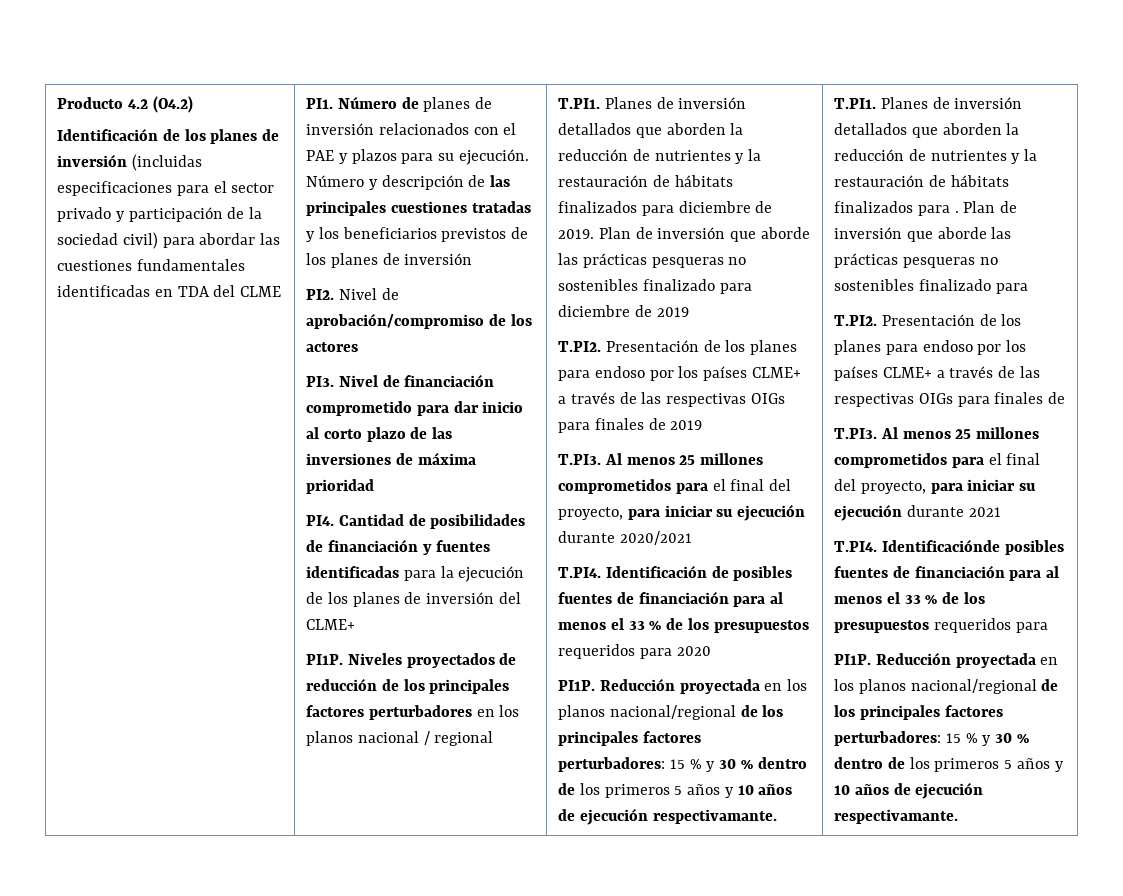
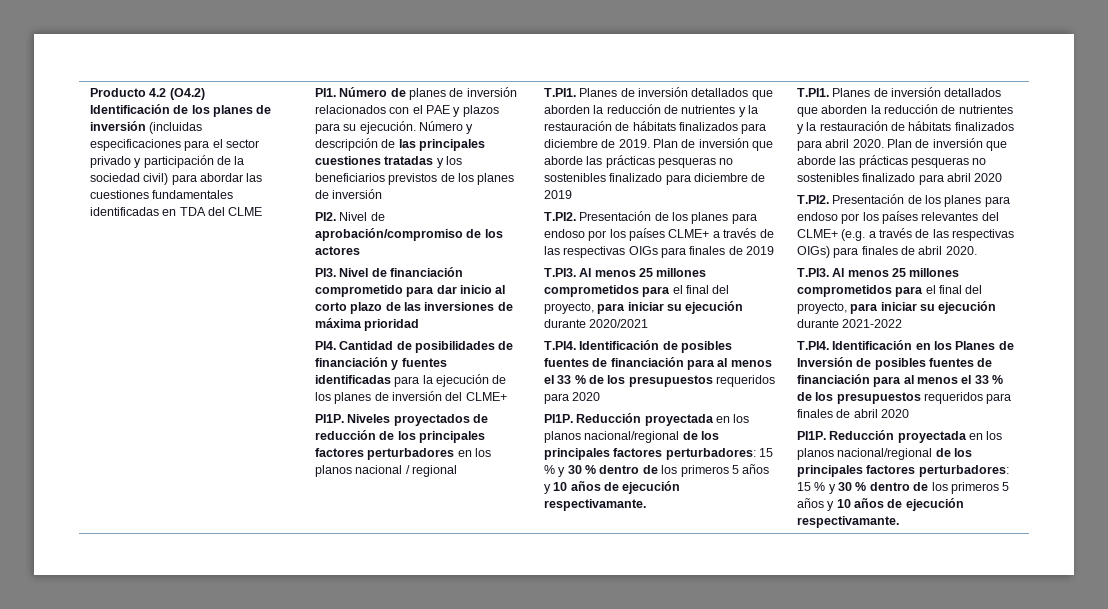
- T.PI1. Planes de inversión detallados que aborden la reducción de nutrientes y la restauración de hábitats finalizados para . Plan de inversión que aborde las prácticas pesqueras no sostenibles finalizado para
- T.PI2. Presentación de los planes para endoso por los países CLME+ a través de las respectivas OIGs para finales de
+ T.PI1. Planes de inversión detallados que aborden la reducción de nutrientes y la restauración de hábitats finalizados para abril 2020. Plan de inversión que aborde las prácticas pesqueras no sostenibles finalizado para abril 2020
+ T.PI2. Presentación de los planes para endoso por los países relevantes del CLME+ (e.g. a través de las respectivas OIGs) para finales de abril 2020.
- T.PI3. Al menos 25 millones comprometidos para el final del proyecto, para iniciar su ejecución durante 2021
- T.PI4. Identificaciónde posibles fuentes de financiación para al menos el 33 % de los presupuestos requeridos para
+ T.PI3. Al menos 25 millones comprometidos para el final del proyecto, para iniciar su ejecución durante 2021-2022
+ T.PI4. Identificación en los Planes de Inversión de posibles fuentes de financiación para al menos el 33 % de los presupuestos requeridos para finales de abril 2020

